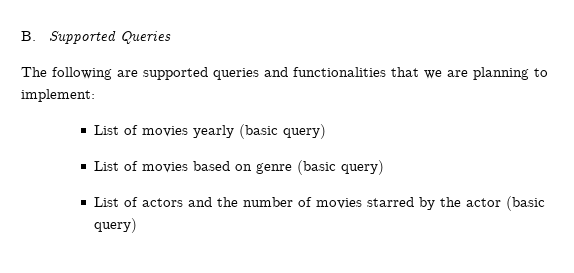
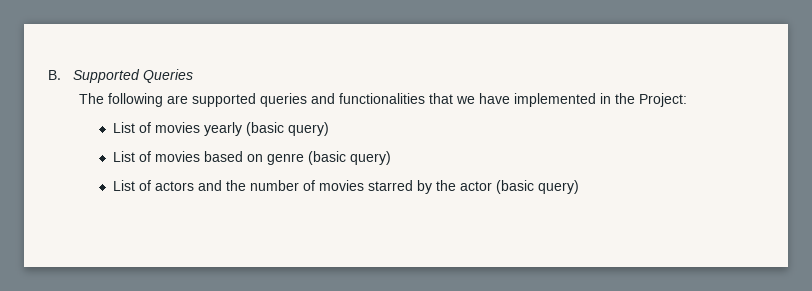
- The following are supported queries and functionalities that we are planning to implement:
+ The following are supported queries and functionalities that we have implemented in the Project:

